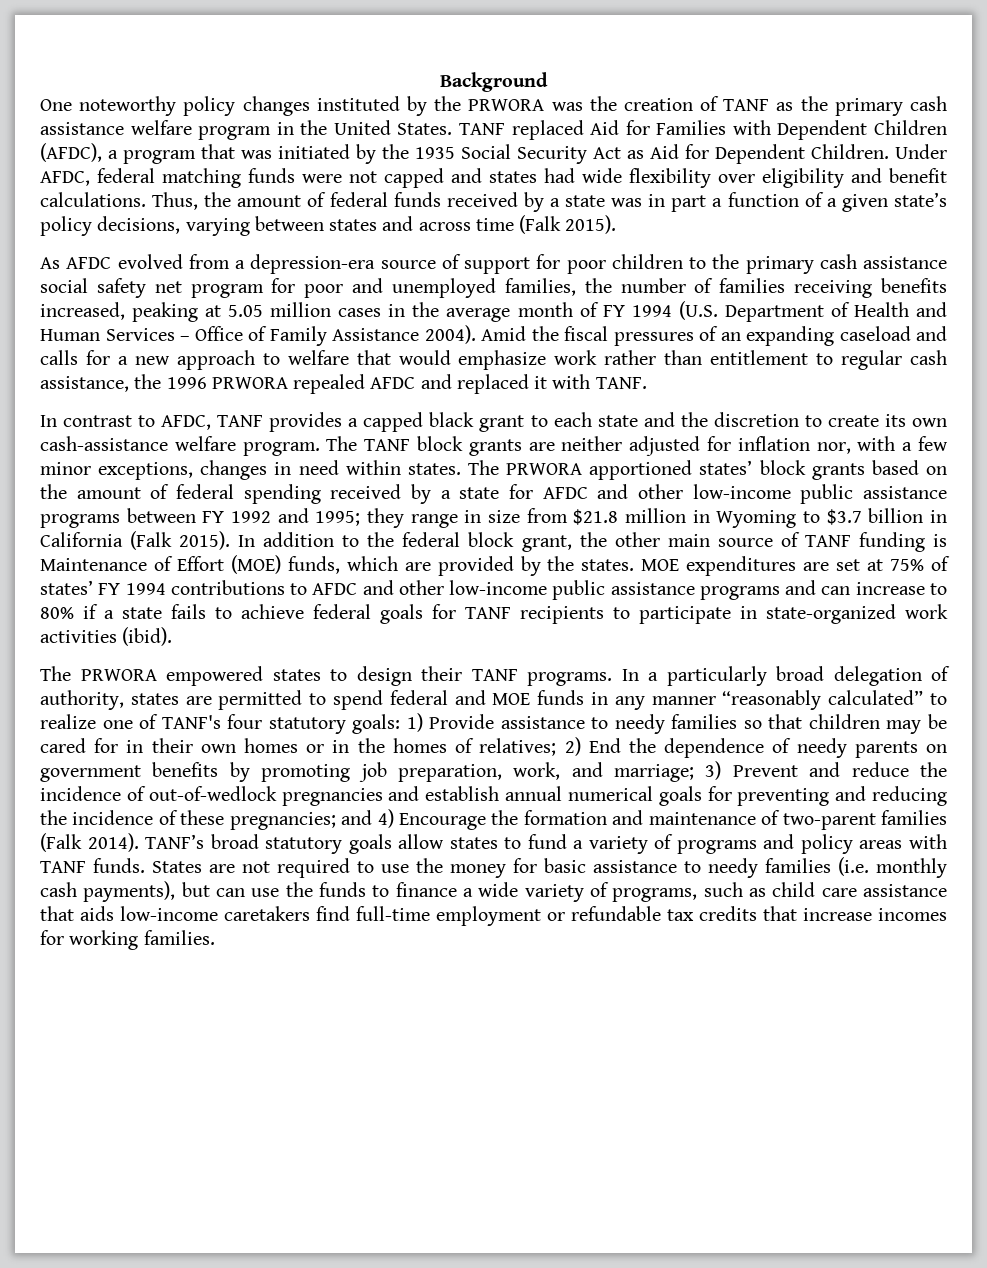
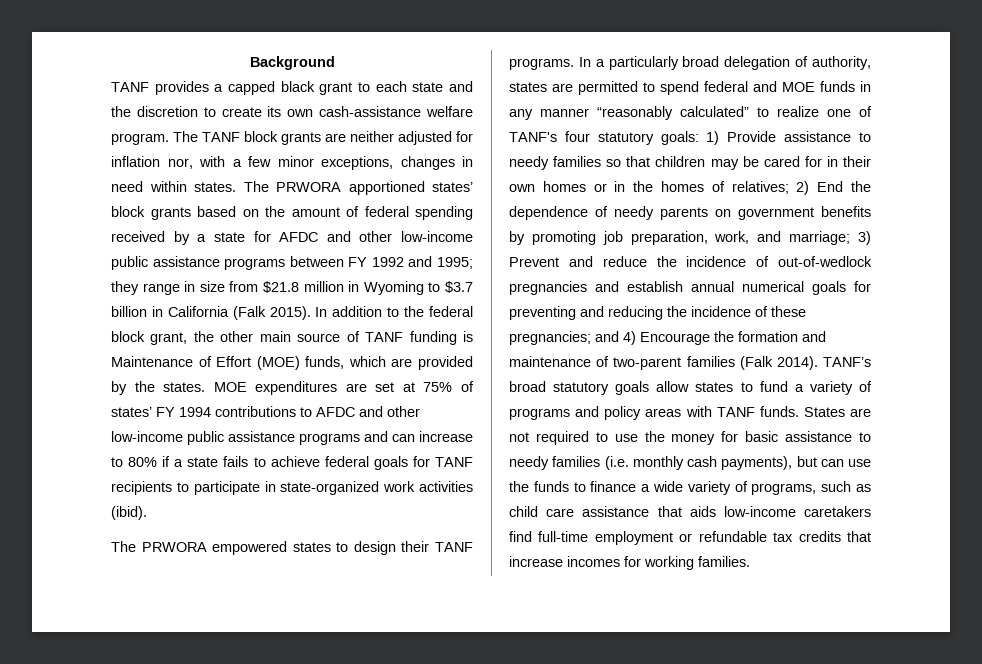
- One noteworthy policy changes instituted by the PRWORA was the creation of TANF as the primary cash assistance welfare program in the United States. TANF replaced Aid for Families with Dependent Children (AFDC), a program that was initiated by the 1935 Social Security Act as Aid for Dependent Children. Under AFDC, federal matching funds were not capped and states had wide flexibility over eligibility and benefit calculations. Thus, the amount of federal funds received by a state was in part a function of a given state’s policy decisions, varying between states and across time (Falk 2015).
- As AFDC evolved from a depression-era source of support for poor children to the primary cash assistance social safety net program for poor and unemployed families, the number of families receiving benefits increased, peaking at 5.05 million cases in the average month of FY 1994 (U.S. Department of Health and Human Services – Office of Family Assistance 2004). Amid the fiscal pressures of an expanding caseload and calls for a new approach to welfare that would emphasize work rather than entitlement to regular cash assistance, the 1996 PRWORA repealed AFDC and replaced it with TANF.
- In contrast to AFDC, TANF provides a capped black grant to each state and the discretion to create its own cash-assistance welfare program.
+ TANF provides a capped black grant to each state and the discretion to create its own cash-assistance welfare program.

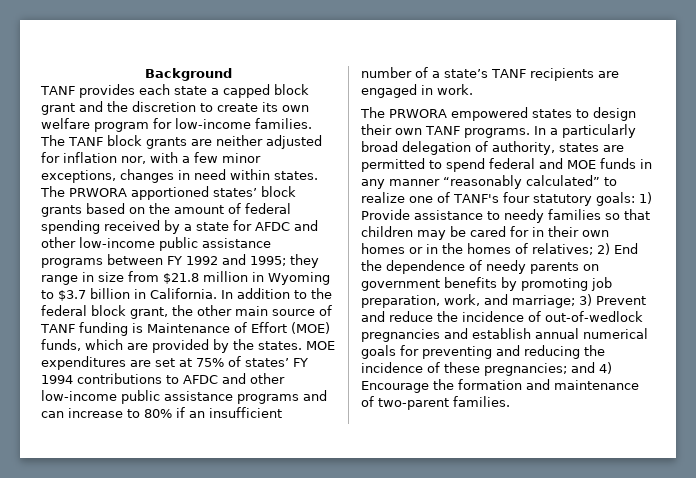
- TANF provides a capped black grant to each state and the discretion to create its own cash-assistance welfare program.
+ TANF provides each state a capped block grant and the discretion to create its own welfare program for low-income families.
- The PRWORA apportioned states’ block grants based on the amount of federal spending received by a state for AFDC and other low-income public assistance programs between FY 1992 and 1995; they range in size from $21.8 million in Wyoming to $3.7 billion in California (Falk 2015).
+ The PRWORA apportioned states’ block grants based on the amount of federal spending received by a state for AFDC and other low-income public assistance programs between FY 1992 and 1995; they range in size from $21.8 million in Wyoming to $3.7 billion in California.
- MOE expenditures are set at 75% of states’ FY 1994 contributions to AFDC and other low-income public assistance programs and can increase to 80% if a state fails to achieve federal goals for TANF recipients to participate in state-organized work activities (ibid).
+ MOE expenditures are set at 75% of states’ FY 1994 contributions to AFDC and other low-income public assistance programs and can increase to 80% if an insufficient number of a state’s TANF recipients are engaged in work.
- The PRWORA empowered states to design their TANF programs.
+ The PRWORA empowered states to design their own TANF programs.
- and 4) Encourage the formation and maintenance of two-parent families (Falk 2014). TANF’s broad statutory goals allow states to fund a variety of programs and policy areas with TANF funds. States are not required to use the money for basic assistance to needy families (i.e. monthly cash payments), but can use the funds to finance a wide variety of programs, such as child care assistance that aids low-income caretakers find full-time employment or refundable tax credits that increase incomes for working families.
+ and 4) Encourage the formation and maintenance of two-parent families.

